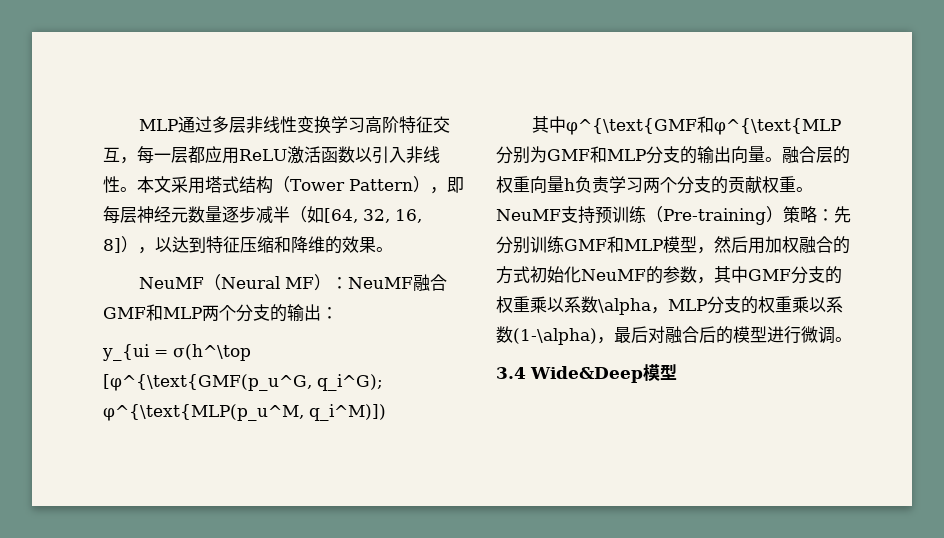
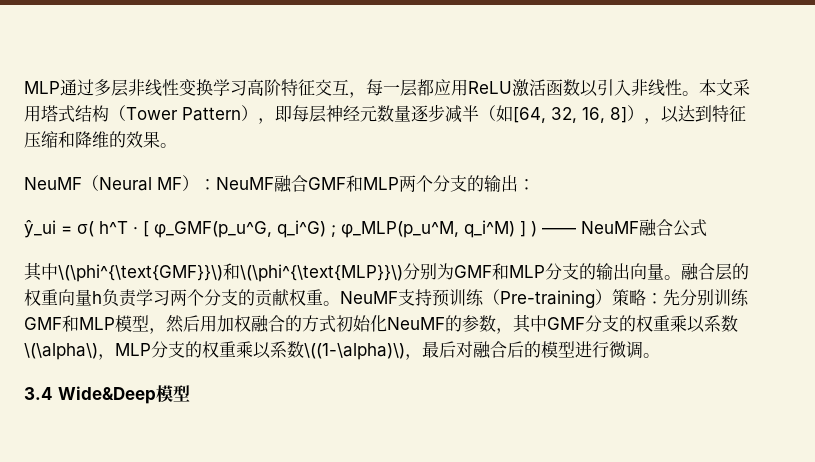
- y_{ui = σ(h^\top [φ^{\text{GMF(p_u^G, q_i^G); φ^{\text{MLP(p_u^M, q_i^M)])
- 其中φ^{\text{GMF和φ^{\text{MLP分别为GMF和MLP分支的输出向量。
+ ŷ_ui = σ( h^T · [ φ_GMF(p_u^G, q_i^G) ; φ_MLP(p_u^M, q_i^M) ] ) —— NeuMF融合公式
+ 其中\(\phi^{\text{GMF}}\)和\(\phi^{\text{MLP}}\)分别为GMF和MLP分支的输出向量。
- NeuMF支持预训练（Pre-training）策略：先分别训练GMF和MLP模型，然后用加权融合的方式初始化NeuMF的参数，其中GMF分支的权重乘以系数\alpha，MLP分支的权重乘以系数(1-\alpha)，最后对融合后的模型进行微调。
+ NeuMF支持预训练（Pre-training）策略：先分别训练GMF和MLP模型，然后用加权融合的方式初始化NeuMF的参数，其中GMF分支的权重乘以系数\(\alpha\)，MLP分支的权重乘以系数\((1-\alpha)\)，最后对融合后的模型进行微调。

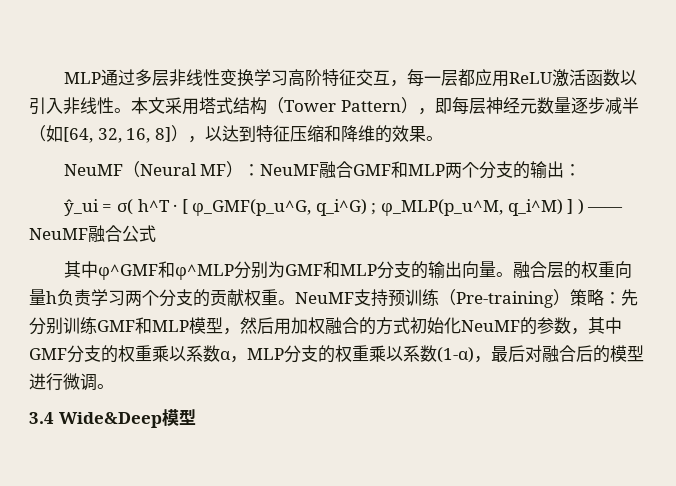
- 其中\(\phi^{\text{GMF}}\)和\(\phi^{\text{MLP}}\)分别为GMF和MLP分支的输出向量。
+ 其中φ^GMF和φ^MLP分别为GMF和MLP分支的输出向量。
- NeuMF支持预训练（Pre-training）策略：先分别训练GMF和MLP模型，然后用加权融合的方式初始化NeuMF的参数，其中GMF分支的权重乘以系数\(\alpha\)，MLP分支的权重乘以系数\((1-\alpha)\)，最后对融合后的模型进行微调。
+ NeuMF支持预训练（Pre-training）策略：先分别训练GMF和MLP模型，然后用加权融合的方式初始化NeuMF的参数，其中GMF分支的权重乘以系数α，MLP分支的权重乘以系数(1-α)，最后对融合后的模型进行微调。

